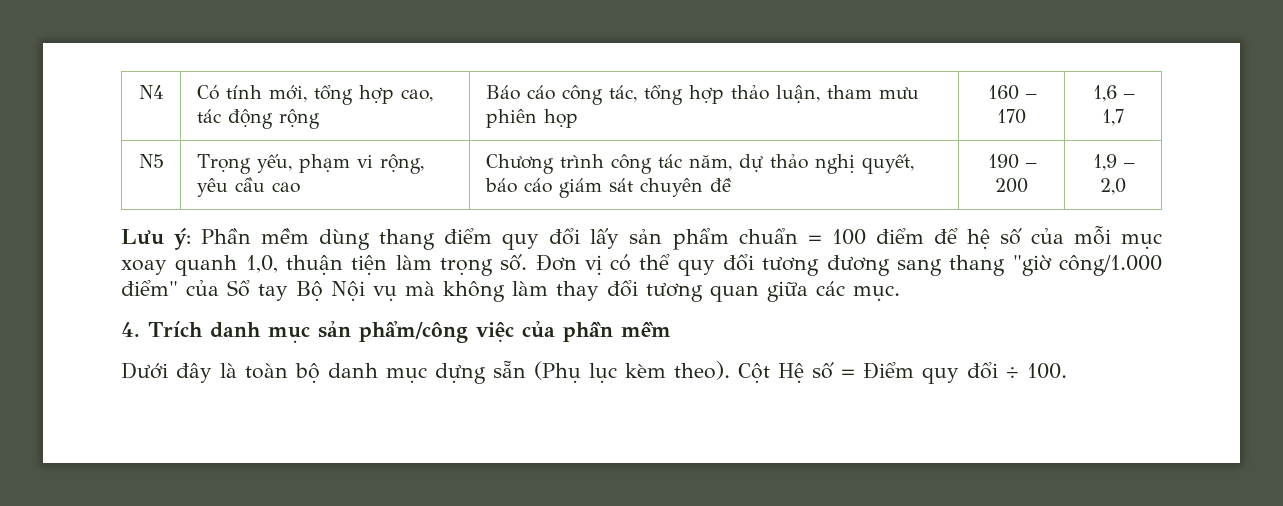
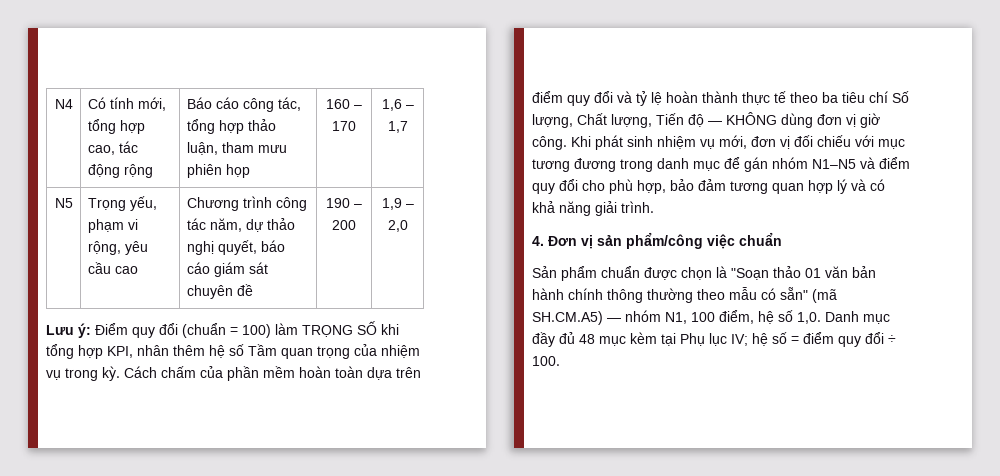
- Lưu ý: Phần mềm dùng thang điểm quy đổi lấy sản phẩm chuẩn = 100 điểm để hệ số của mỗi mục xoay quanh 1,0, thuận tiện làm trọng số. Đơn vị có thể quy đổi tương đương sang thang "giờ công/1.000 điểm" của Sổ tay Bộ Nội vụ mà không làm thay đổi tương quan giữa các mục.
- 4. Trích danh mục sản phẩm/công việc của phần mềm
- Dưới đây là toàn bộ danh mục dựng sẵn (Phụ lục kèm theo). Cột Hệ số = Điểm quy đổi ÷ 100.
+ Lưu ý: Điểm quy đổi (chuẩn = 100) làm TRỌNG SỐ khi tổng hợp KPI, nhân thêm hệ số Tầm quan trọng của nhiệm vụ trong kỳ. Cách chấm của phần mềm hoàn toàn dựa trên điểm quy đổi và tỷ lệ hoàn thành thực tế theo ba tiêu chí Số lượng, Chất lượng, Tiến độ — KHÔNG dùng đơn vị giờ công. Khi phát sinh nhiệm vụ mới, đơn vị đối chiếu với mục tương đương trong danh mục để gán nhóm N1–N5 và điểm quy đổi cho phù hợp, bảo đảm tương quan hợp lý và có khả năng giải trình.
+ 4. Đơn vị sản phẩm/công việc chuẩn
+ Sản phẩm chuẩn được chọn là "Soạn thảo 01 văn bản hành chính thông thường theo mẫu có sẵn" (mã SH.CM.A5) — nhóm N1, 100 điểm, hệ số 1,0. Danh mục đầy đủ 48 mục kèm tại Phụ lục IV; hệ số = điểm quy đổi ÷ 100.

